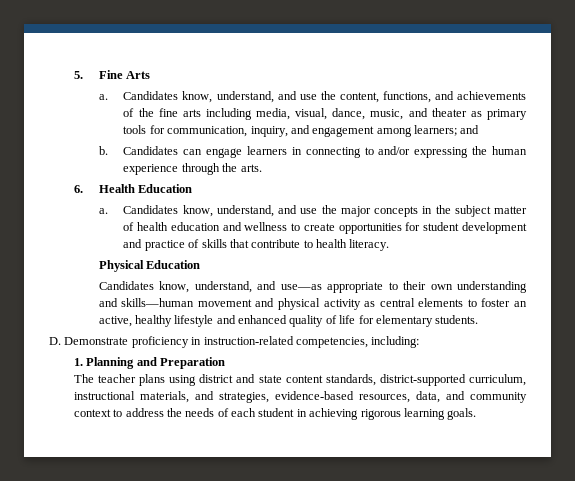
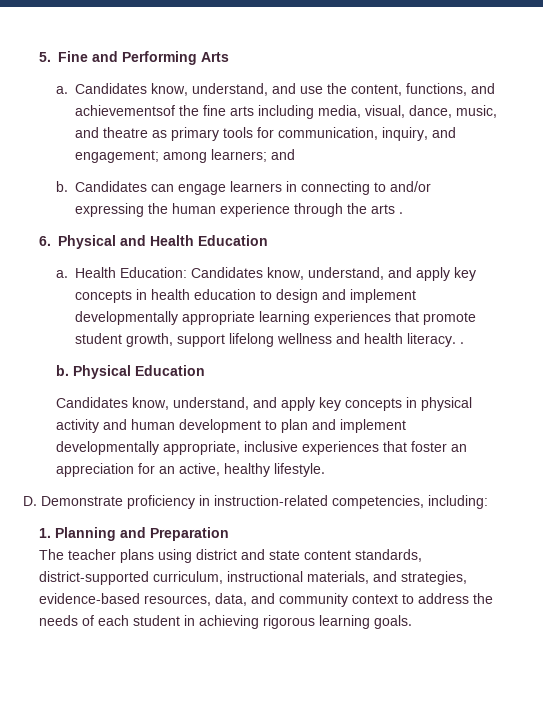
- 5. Fine Arts
+ 5. Fine and Performing Arts
- Candidates know, understand, and use the content, functions, and achievements of the fine arts including media, visual, dance, music, and theater as primary tools for communication, inquiry, and engagement among learners; and
+ Candidates know, understand, and use the content, functions, and achievementsof the fine arts including media, visual, dance, music, and theatre as primary tools for communication, inquiry, and engagement; among learners; and
- Candidates can engage learners in connecting to and/or expressing the human experience through the arts.
+ Candidates can engage learners in connecting to and/or expressing the human experience through the arts .
- 6. Health Education
+ 6. Physical and Health Education
- Candidates know, understand, and use the major concepts in the subject matter of health education and wellness to create opportunities for student development and practice of skills that contribute to health literacy.
- Physical Education
+ Health Education: Candidates know, understand, and apply key concepts in health education to design and implement developmentally appropriate learning experiences that promote student growth, support lifelong wellness and health literacy. .
+ b. Physical Education
- Candidates know, understand, and use—as appropriate to their own understanding and skills—human movement and physical activity as central elements to foster an active, healthy lifestyle and enhanced quality of life for elementary students.
+ Candidates know, understand, and apply key concepts in physical activity and human development to plan and implement developmentally appropriate, inclusive experiences that foster an appreciation for an active, healthy lifestyle.

